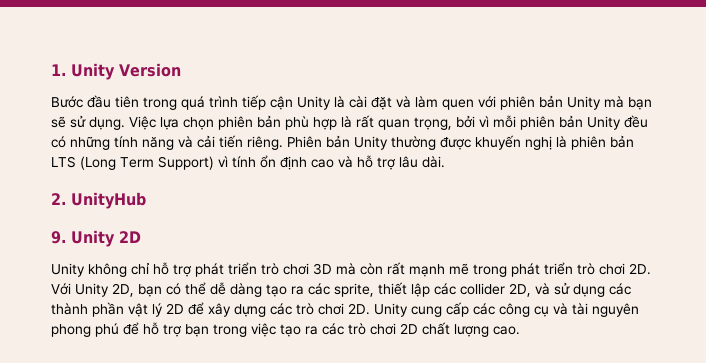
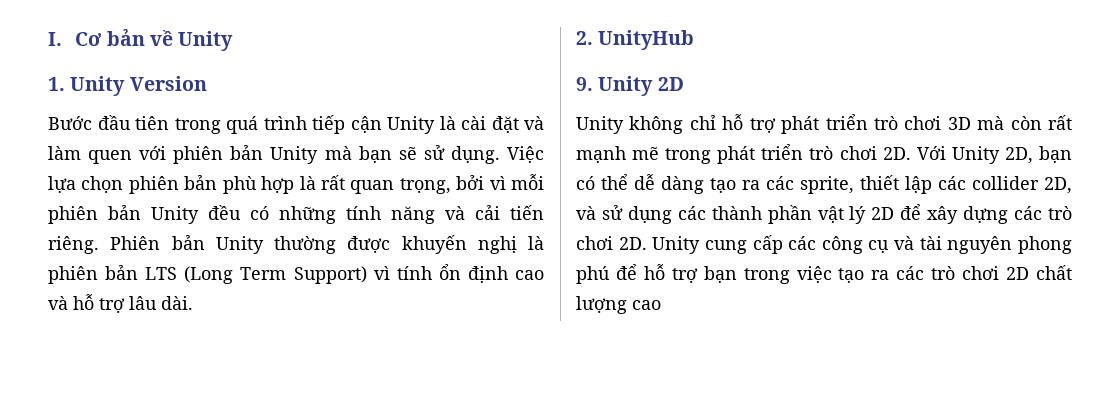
+ I. Cơ bản về Unity
- Unity cung cấp các công cụ và tài nguyên phong phú để hỗ trợ bạn trong việc tạo ra các trò chơi 2D chất lượng cao.
+ Unity cung cấp các công cụ và tài nguyên phong phú để hỗ trợ bạn trong việc tạo ra các trò chơi 2D chất lượng cao

